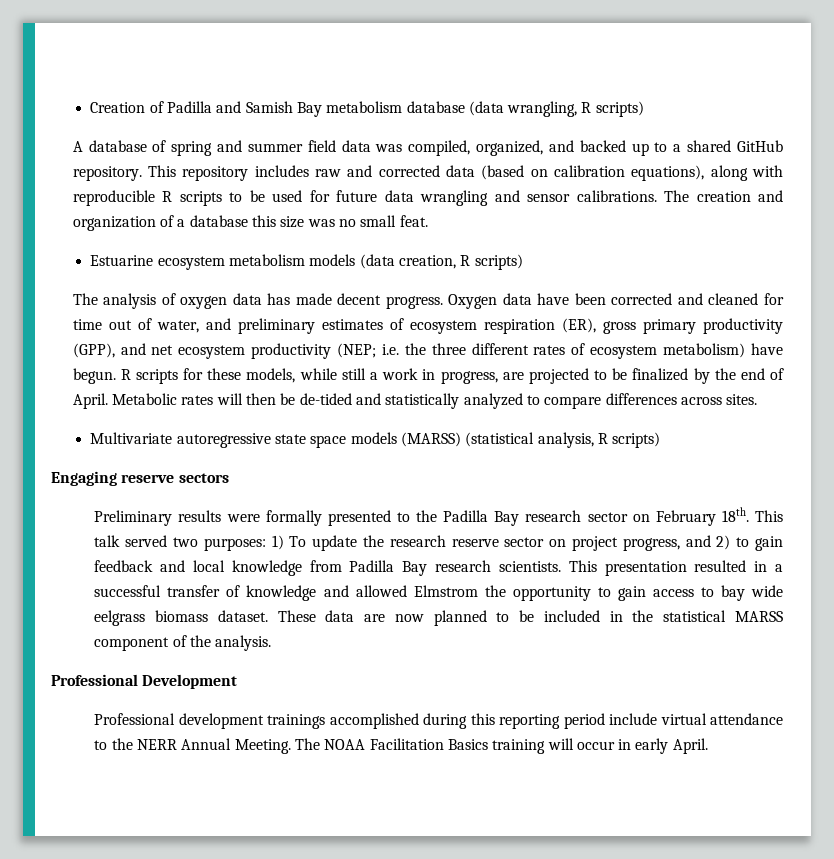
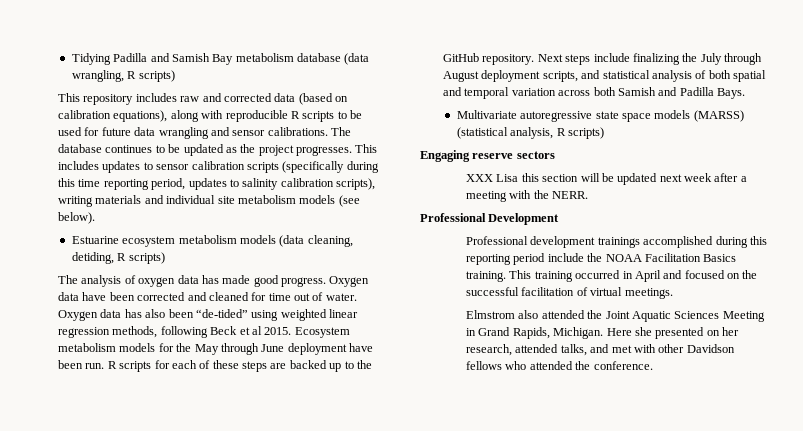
- Creation of Padilla and Samish Bay metabolism database (data wrangling, R scripts)
+ Tidying Padilla and Samish Bay metabolism database (data wrangling, R scripts)
- A database of spring and summer field data was compiled, organized, and backed up to a shared GitHub repository.
- The creation and organization of a database this size was no small feat.
+ The database continues to be updated as the project progresses. This includes updates to sensor calibration scripts (specifically during this time reporting period, updates to salinity calibration scripts), writing materials and individual site metabolism models (see below).
- Estuarine ecosystem metabolism models (data creation, R scripts)
+ Estuarine ecosystem metabolism models (data cleaning, detiding, R scripts)
- The analysis of oxygen data has made decent progress.
+ The analysis of oxygen data has made good progress.
- Oxygen data have been corrected and cleaned for time out of water, and preliminary estimates of ecosystem respiration (ER), gross primary productivity (GPP), and net ecosystem productivity (NEP; i.e. the three different rates of ecosystem metabolism) have begun. R scripts for these models, while still a work in progress, are projected to be finalized by the end of April. Metabolic rates will then be de-tided and statistically analyzed to compare differences across sites.
+ Oxygen data have been corrected and cleaned for time out of water. Oxygen data has also been “de-tided” using weighted linear regression methods, following Beck et al 2015. Ecosystem metabolism models for the May through June deployment have been run. R scripts for each of these steps are backed up to the GitHub repository. Next steps include finalizing the July through August deployment scripts, and statistical analysis of both spatial and temporal variation across both Samish and Padilla Bays.
- Preliminary results were formally presented to the Padilla Bay research sector on February 18th. This talk served two purposes: 1) To update the research reserve sector on project progress, and 2) to gain feedback and local knowledge from Padilla Bay research scientists. This presentation resulted in a successful transfer of knowledge and allowed Elmstrom the opportunity to gain access to bay wide eelgrass biomass dataset. These data are now planned to be included in the statistical MARSS component of the analysis.
+ XXX Lisa this section will be updated next week after a meeting with the NERR.
- Professional development trainings accomplished during this reporting period include virtual attendance to the NERR Annual Meeting. The NOAA Facilitation Basics training will occur in early April.
+ Professional development trainings accomplished during this reporting period include the NOAA Facilitation Basics training. This training occurred in April and focused on the successful facilitation of virtual meetings.
+ Elmstrom also attended the Joint Aquatic Sciences Meeting in Grand Rapids, Michigan. Here she presented on her research, attended talks, and met with other Davidson fellows who attended the conference.

